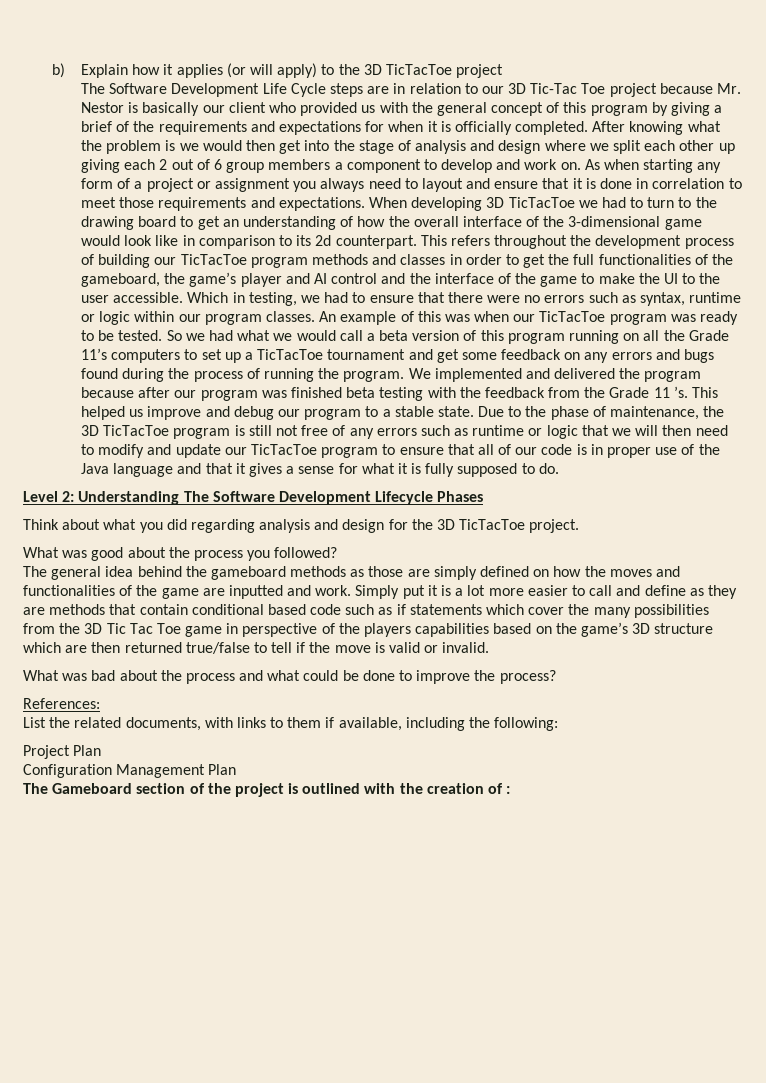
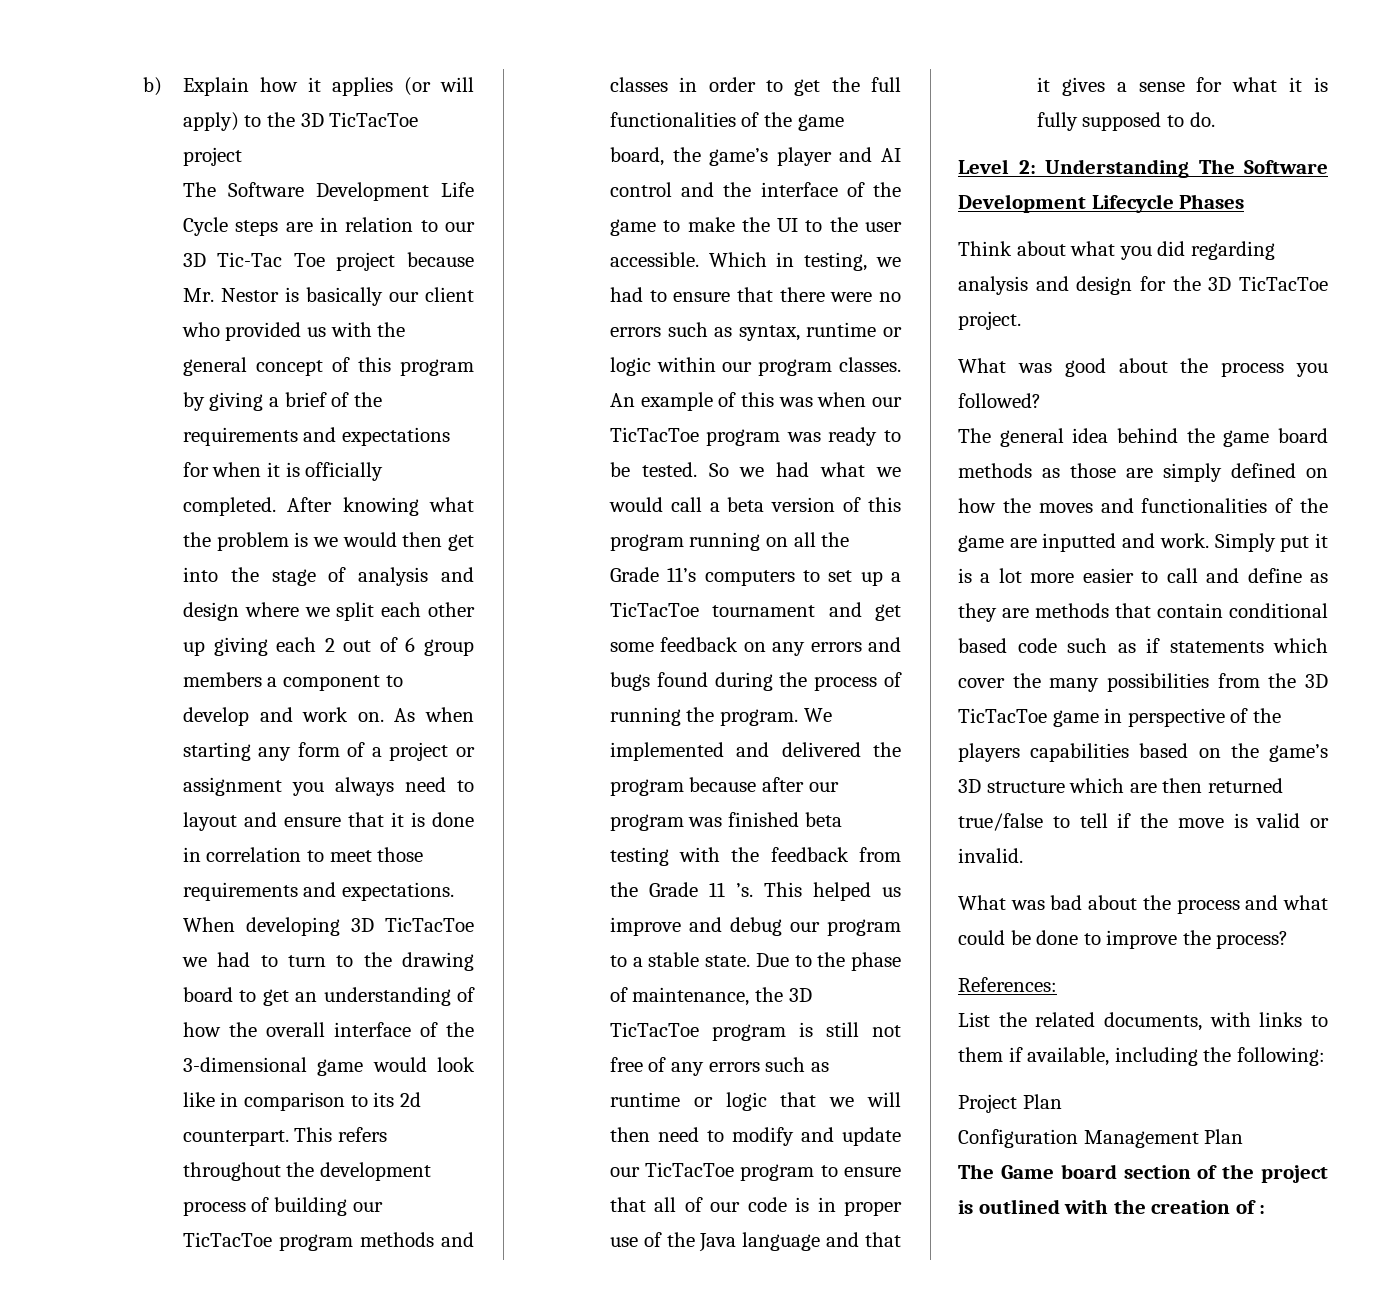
- This refers throughout the development process of building our TicTacToe program methods and classes in order to get the full functionalities of the gameboard, the game’s player and AI control and the interface of the game to make the UI to the user accessible.
+ This refers throughout the development process of building our TicTacToe program methods and classes in order to get the full functionalities of the game board, the game’s player and AI control and the interface of the game to make the UI to the user accessible.
- The general idea behind the gameboard methods as those are simply defined on how the moves and functionalities of the game are inputted and work.
+ The general idea behind the game board methods as those are simply defined on how the moves and functionalities of the game are inputted and work.
- Simply put it is a lot more easier to call and define as they are methods that contain conditional based code such as if statements which cover the many possibilities from the 3D Tic Tac Toe game in perspective of the players capabilities based on the game’s 3D structure which are then returned true/false to tell if the move is valid or invalid.
+ Simply put it is a lot more easier to call and define as they are methods that contain conditional based code such as if statements which cover the many possibilities from the 3D TicTacToe game in perspective of the players capabilities based on the game’s 3D structure which are then returned true/false to tell if the move is valid or invalid.
- The Gameboard section of the project is outlined with the creation of :
+ The Game board section of the project is outlined with the creation of :

